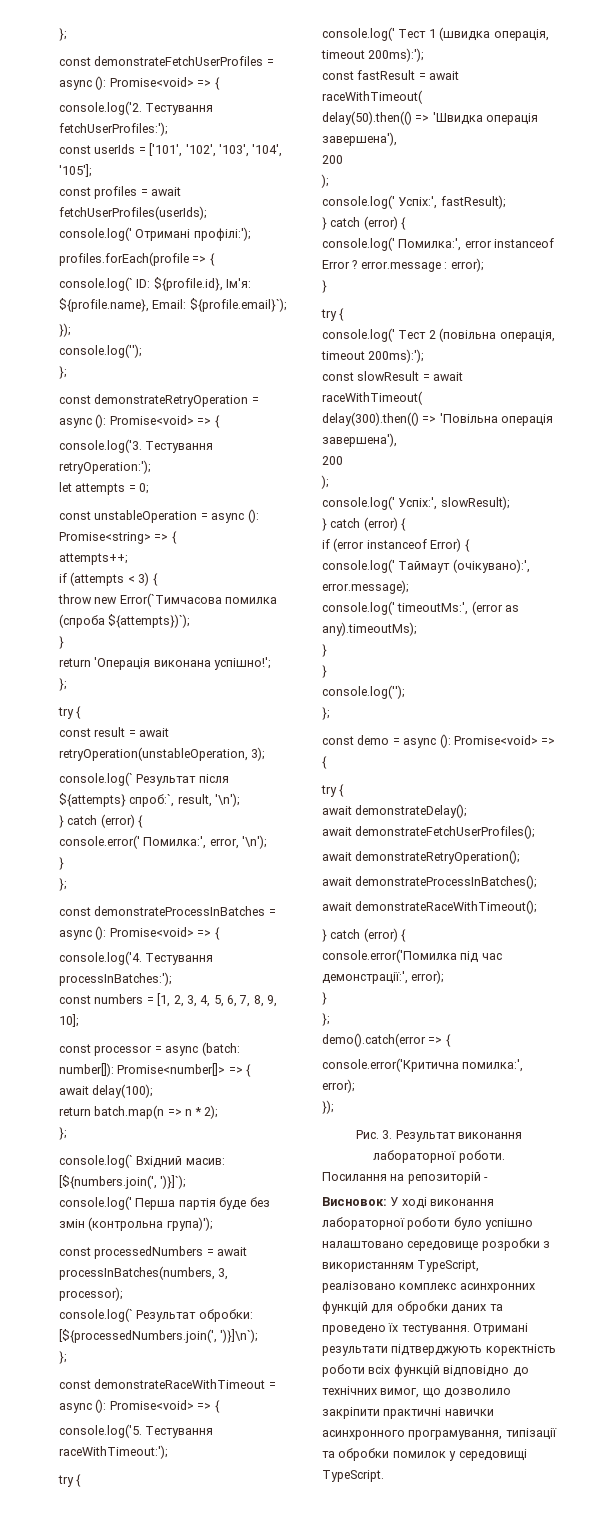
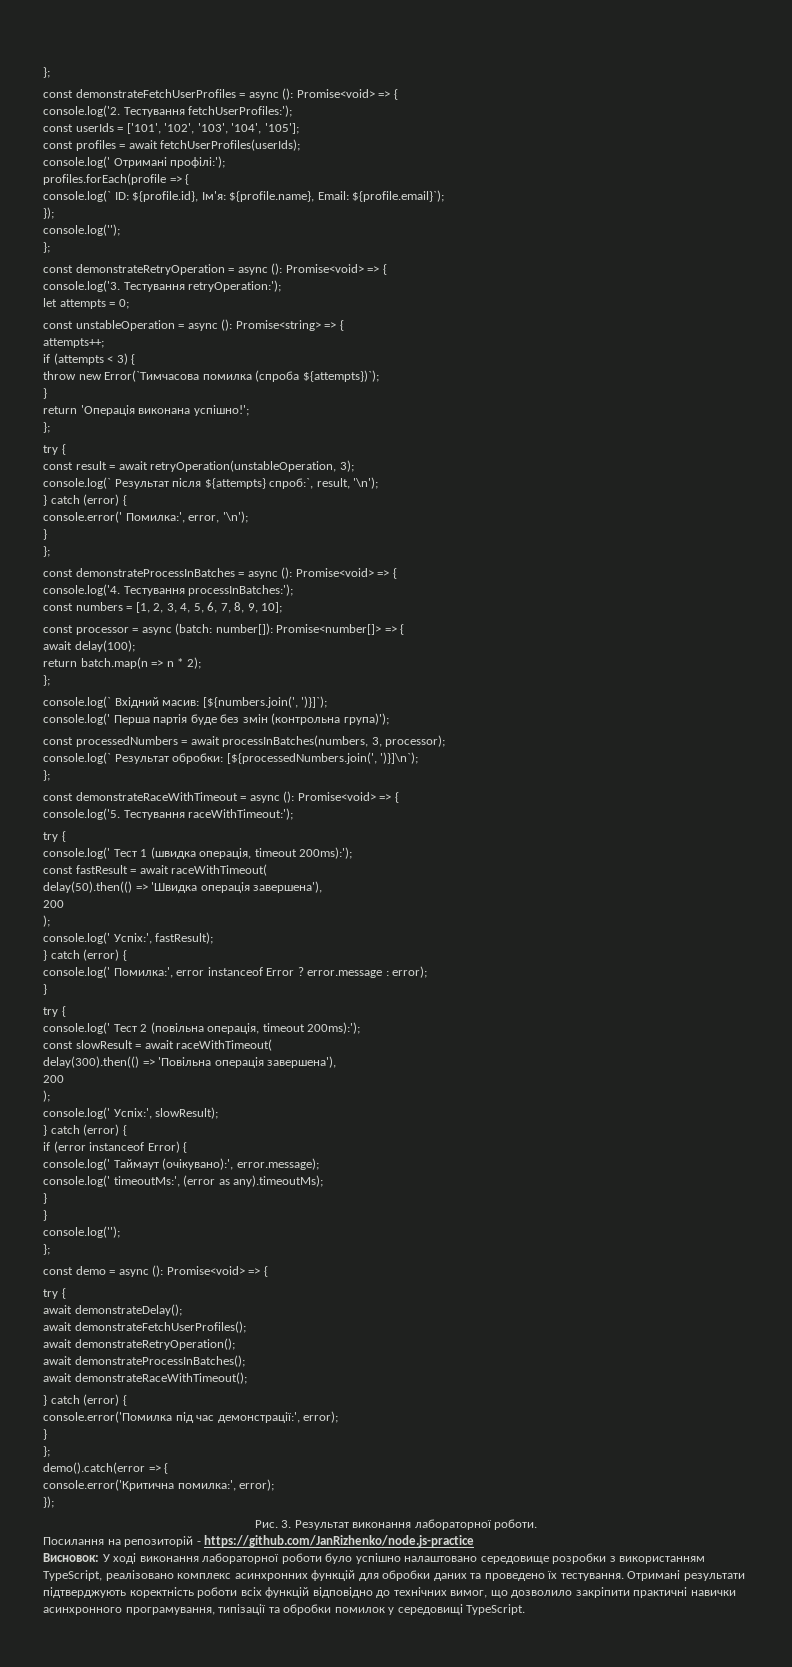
- Посилання на репозиторій -
+ Посилання на репозиторій - https://github.com/JanRizhenko/node.js-practice

